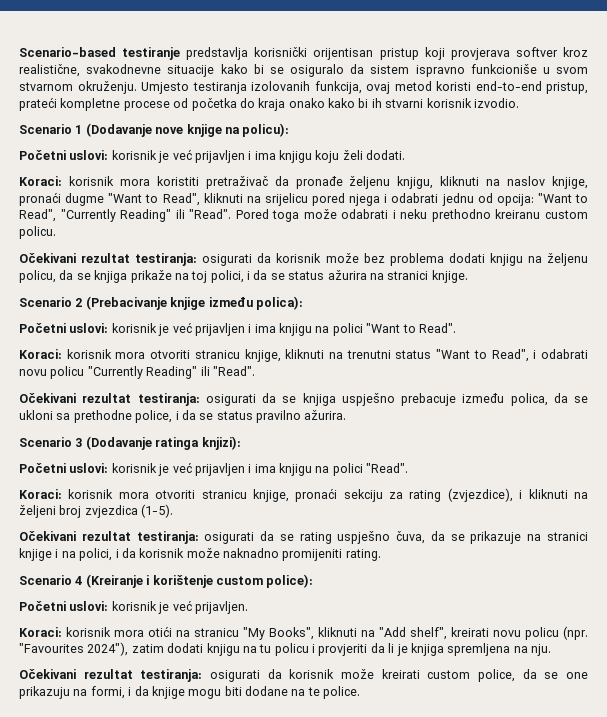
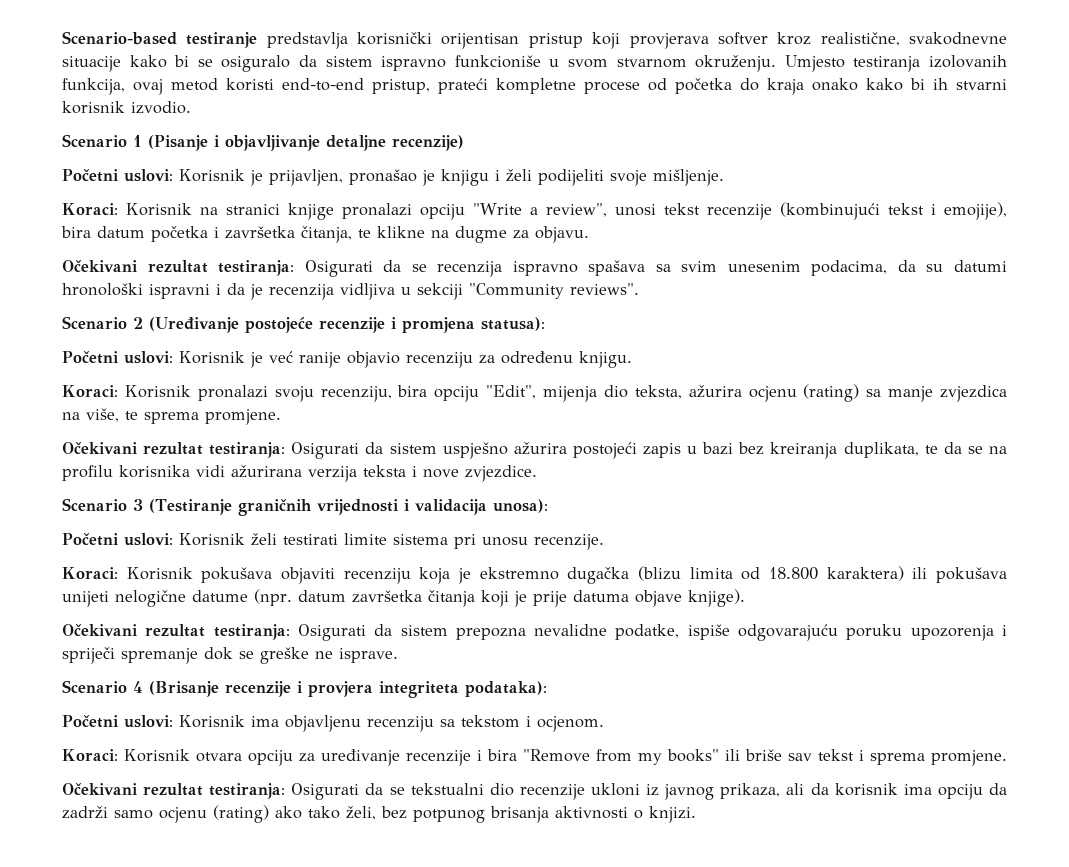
- Scenario 1 (Dodavanje nove knjige na policu):
- Početni uslovi: korisnik je već prijavljen i ima knjigu koju želi dodati.
- Koraci: korisnik mora koristiti pretraživač da pronađe željenu knjigu, kliknuti na naslov knjige, pronaći dugme "Want to Read", kliknuti na srijelicu pored njega i odabrati jednu od opcija: "Want to Read", "Currently Reading" ili "Read". Pored toga može odabrati i neku prethodno kreiranu custom policu.
- Očekivani rezultat testiranja: osigurati da korisnik može bez problema dodati knjigu na željenu policu, da se knjiga prikaže na toj polici, i da se status ažurira na stranici knjige.
- Scenario 2 (Prebacivanje knjige između polica):
- Početni uslovi: korisnik je već prijavljen i ima knjigu na polici "Want to Read".
- Koraci: korisnik mora otvoriti stranicu knjige, kliknuti na trenutni status "Want to Read", i odabrati novu policu "Currently Reading" ili "Read".
- Očekivani rezultat testiranja: osigurati da se knjiga uspješno prebacuje između polica, da se ukloni sa prethodne police, i da se status pravilno ažurira.
- Scenario 3 (Dodavanje ratinga knjizi):
- Početni uslovi: korisnik je već prijavljen i ima knjigu na polici "Read".
- Koraci: korisnik mora otvoriti stranicu knjige, pronaći sekciju za rating (zvjezdice), i kliknuti na željeni broj zvjezdica (1-5).
- Očekivani rezultat testiranja: osigurati da se rating uspješno čuva, da se prikazuje na stranici knjige i na polici, i da korisnik može naknadno promijeniti rating.
- Scenario 4 (Kreiranje i korištenje custom police):
- Početni uslovi: korisnik je već prijavljen.
- Koraci: korisnik mora otići na stranicu "My Books", kliknuti na "Add shelf", kreirati novu policu (npr. "Favourites 2024"), zatim dodati knjigu na tu policu i provjeriti da li je knjiga spremljena na nju.
- Očekivani rezultat testiranja: osigurati da korisnik može kreirati custom police, da se one prikazuju na formi, i da knjige mogu biti dodane na te police.
+ Scenario 1 (Pisanje i objavljivanje detaljne recenzije)
+ Početni uslovi: Korisnik je prijavljen, pronašao je knjigu i želi podijeliti svoje mišljenje.
+ Koraci: Korisnik na stranici knjige pronalazi opciju "Write a review", unosi tekst recenzije (kombinujući tekst i emojije), bira datum početka i završetka čitanja, te klikne na dugme za objavu.
+ Očekivani rezultat testiranja: Osigurati da se recenzija ispravno spašava sa svim unesenim podacima, da su datumi hronološki ispravni i da je recenzija vidljiva u sekciji "Community reviews".
+ Scenario 2 (Uređivanje postojeće recenzije i promjena statusa):
+ Početni uslovi: Korisnik je već ranije objavio recenziju za određenu knjigu.
+ Koraci: Korisnik pronalazi svoju recenziju, bira opciju "Edit", mijenja dio teksta, ažurira ocjenu (rating) sa manje zvjezdica na više, te sprema promjene.
+ Očekivani rezultat testiranja: Osigurati da sistem uspješno ažurira postojeći zapis u bazi bez kreiranja duplikata, te da se na profilu korisnika vidi ažurirana verzija teksta i nove zvjezdice.
+ Scenario 3 (Testiranje graničnih vrijednosti i validacija unosa):
+ Početni uslovi: Korisnik želi testirati limite sistema pri unosu recenzije.
+ Koraci: Korisnik pokušava objaviti recenziju koja je ekstremno dugačka (blizu limita od 18.800 karaktera) ili pokušava unijeti nelogične datume (npr. datum završetka čitanja koji je prije datuma objave knjige).
+ Očekivani rezultat testiranja: Osigurati da sistem prepozna nevalidne podatke, ispiše odgovarajuću poruku upozorenja i spriječi spremanje dok se greške ne isprave.
+ Scenario 4 (Brisanje recenzije i provjera integriteta podataka):
+ Početni uslovi: Korisnik ima objavljenu recenziju sa tekstom i ocjenom.
+ Koraci: Korisnik otvara opciju za uređivanje recenzije i bira "Remove from my books" ili briše sav tekst i sprema promjene.
+ Očekivani rezultat testiranja: Osigurati da se tekstualni dio recenzije ukloni iz javnog prikaza, ali da korisnik ima opciju da zadrži samo ocjenu (rating) ako tako želi, bez potpunog brisanja aktivnosti o knjizi.

